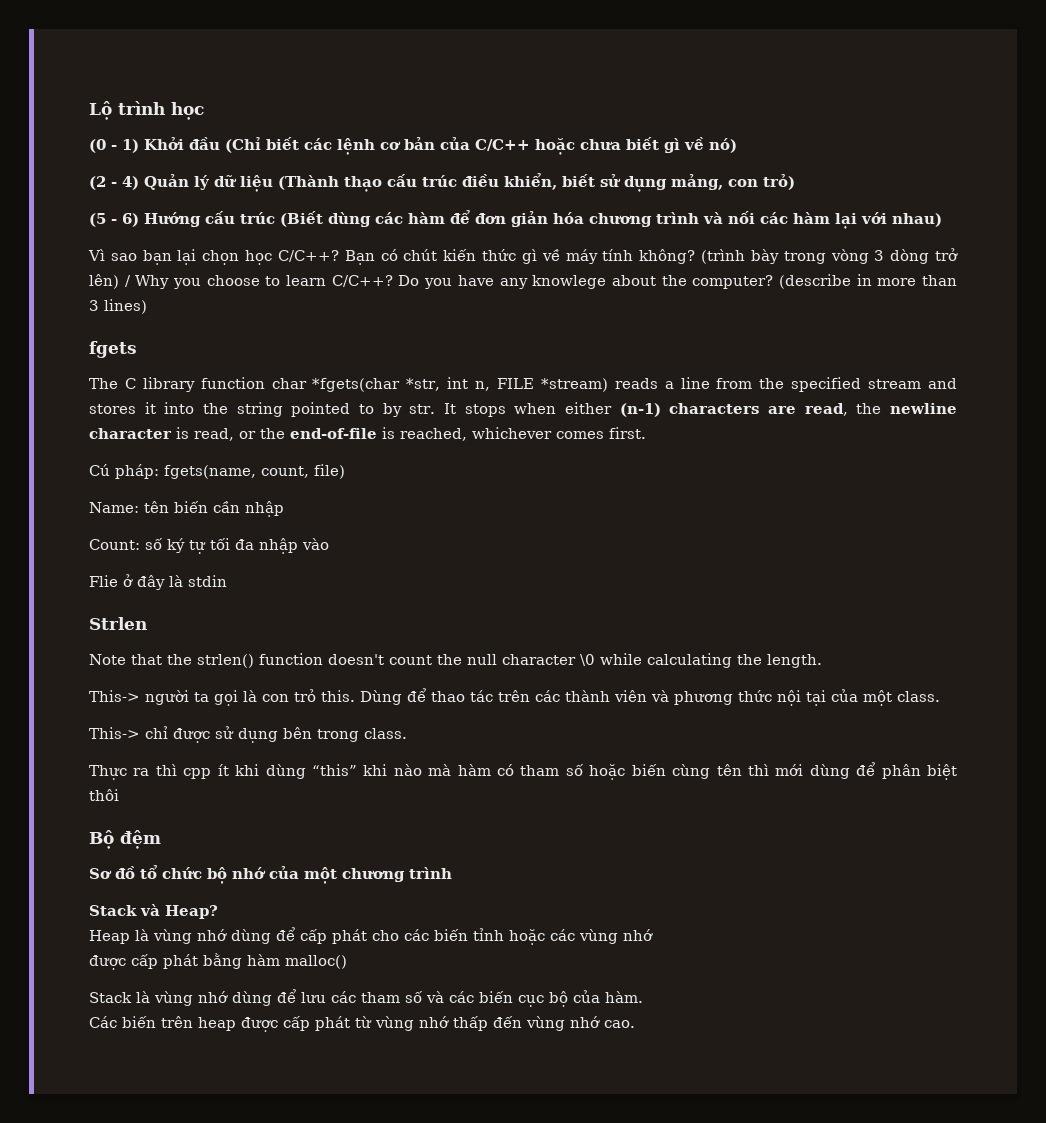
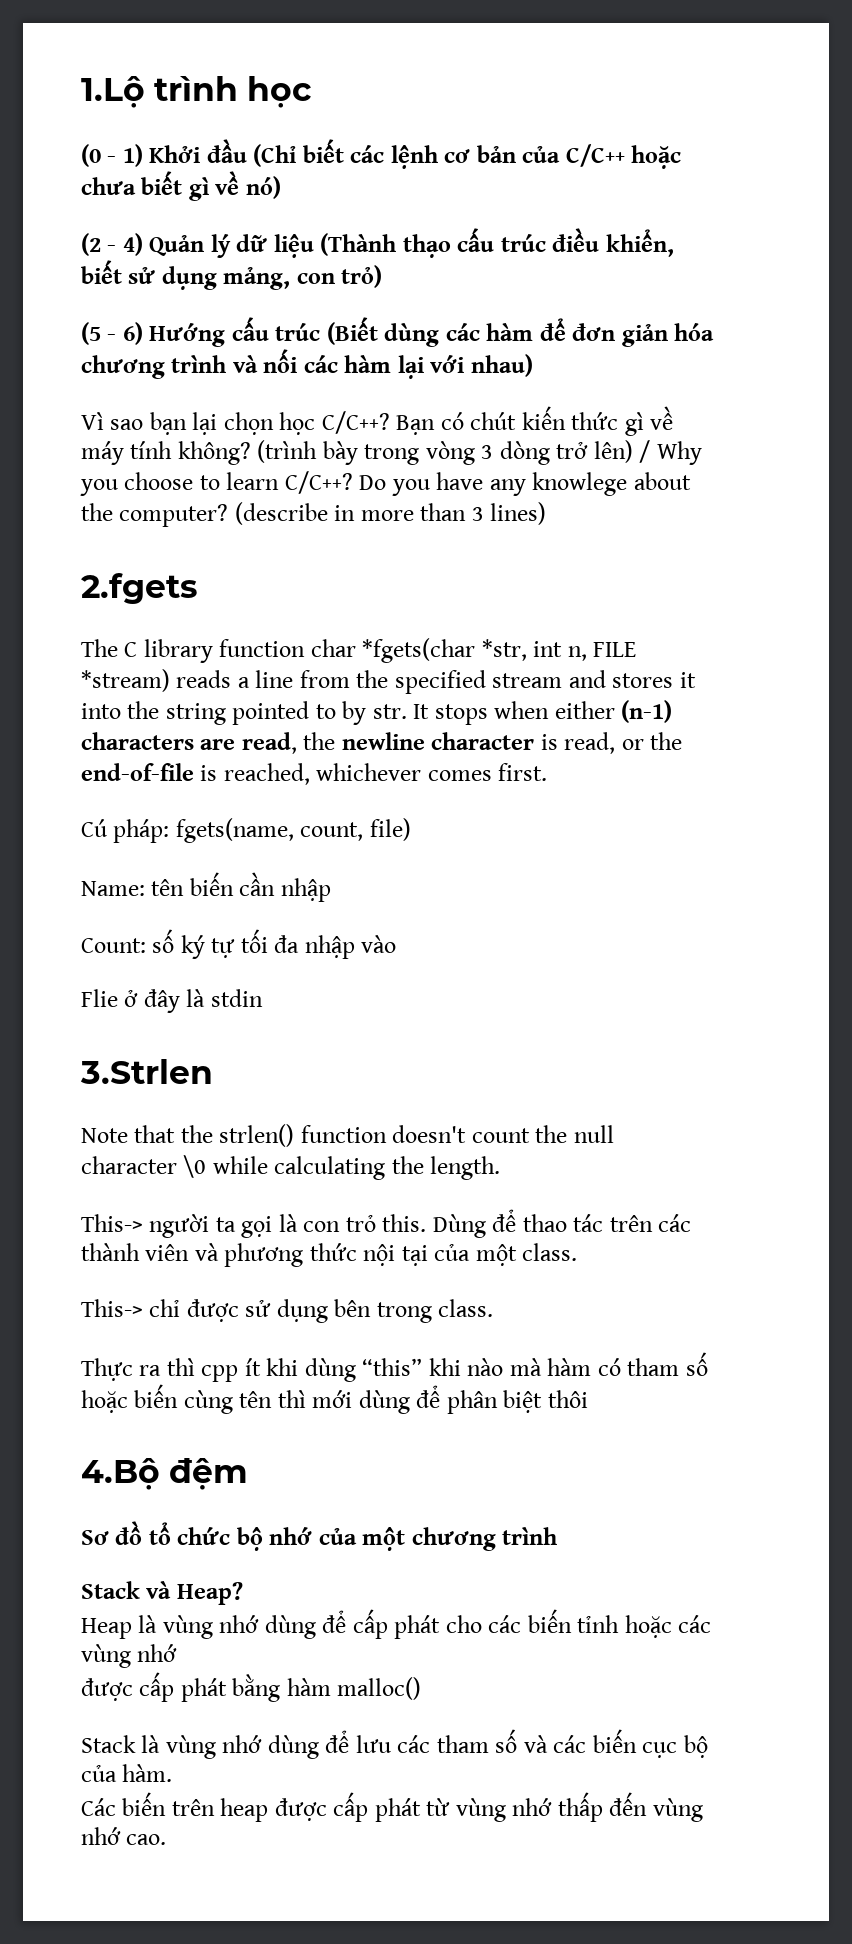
- Lộ trình học
+ 1.Lộ trình học
- fgets
+ 2.fgets
- Strlen
+ 3.Strlen
- Bộ đệm
+ 4.Bộ đệm

